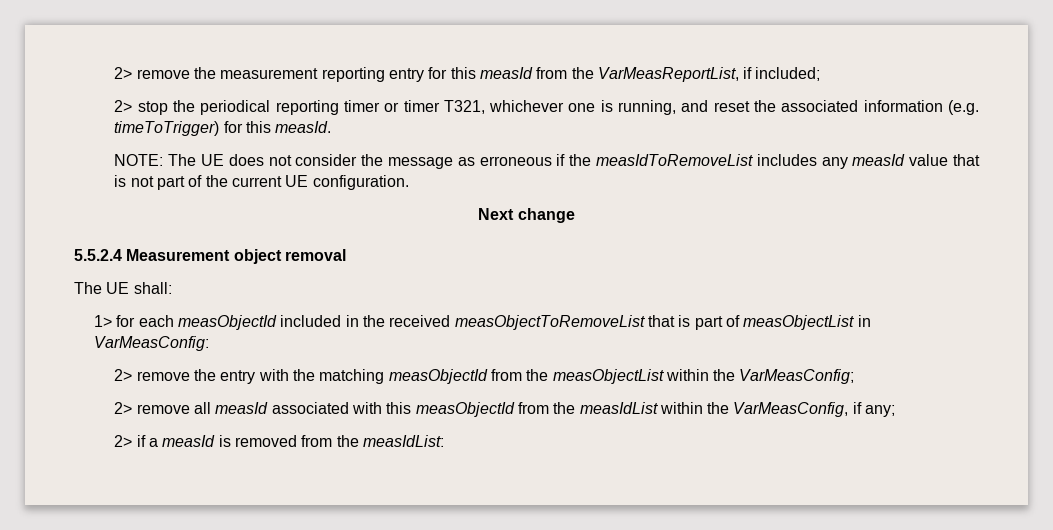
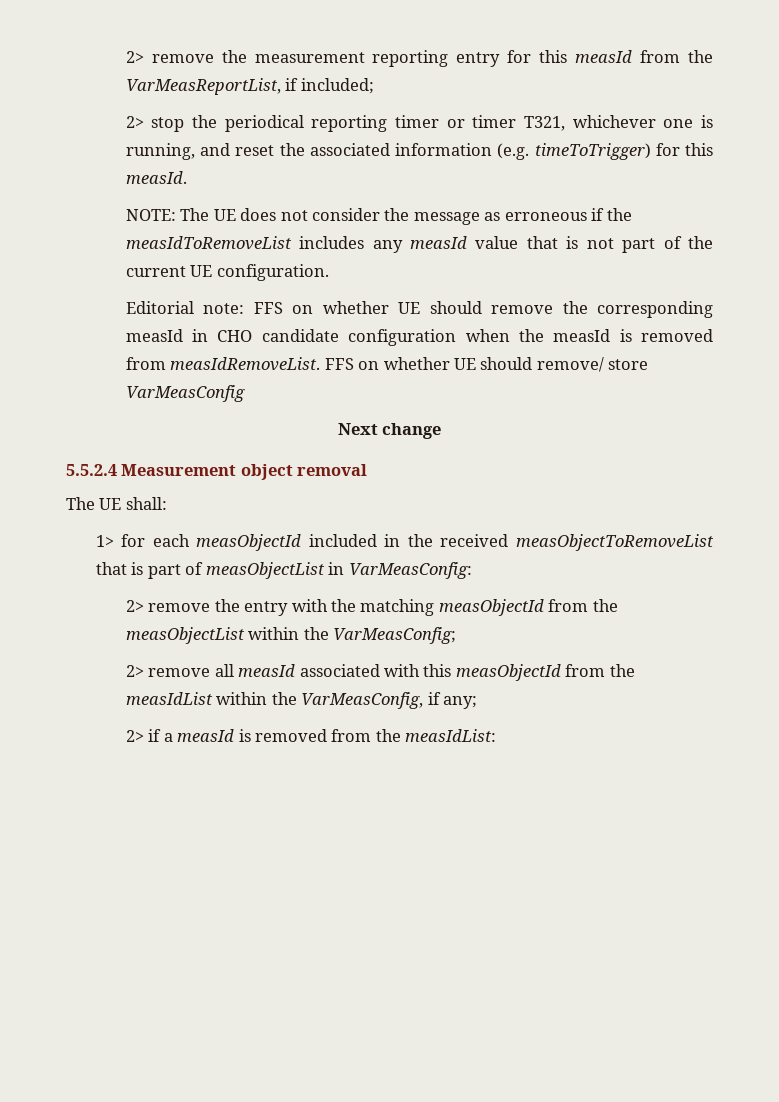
+ Editorial note: FFS on whether UE should remove the corresponding measId in CHO candidate configuration when the measId is removed from measIdRemoveList. FFS on whether UE should remove/ store VarMeasConfig

